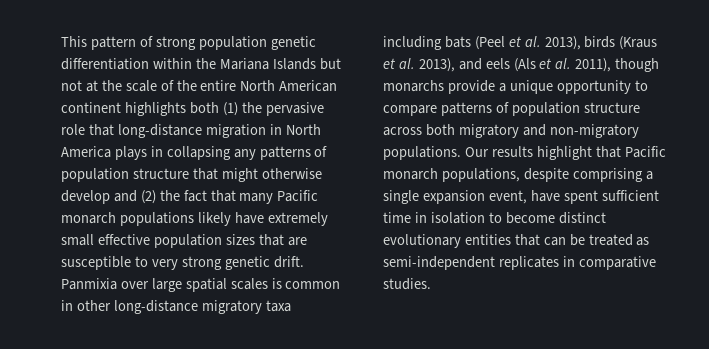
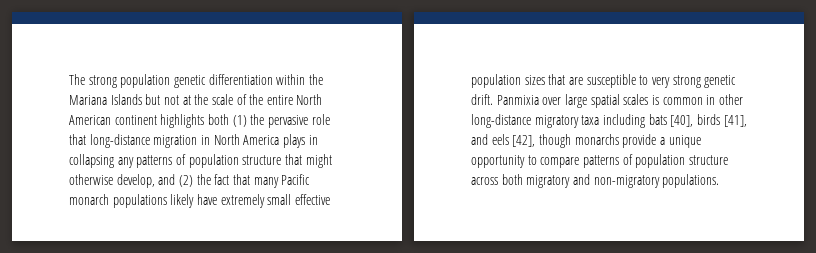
- This pattern of strong population genetic differentiation within the Mariana Islands but not at the scale of the entire North American continent highlights both (1) the pervasive role that long-distance migration in North America plays in collapsing any patterns of population structure that might otherwise develop and (2) the fact that many Pacific monarch populations likely have extremely small effective population sizes that are susceptible to very strong genetic drift.
+ The strong population genetic differentiation within the Mariana Islands but not at the scale of the entire North American continent highlights both (1) the pervasive role that long-distance migration in North America plays in collapsing any patterns of population structure that might otherwise develop, and (2) the fact that many Pacific monarch populations likely have extremely small effective population sizes that are susceptible to very strong genetic drift.
- Panmixia over large spatial scales is common in other long-distance migratory taxa including bats (Peel et al. 2013), birds (Kraus et al. 2013), and eels (Als et al. 2011), though monarchs provide a unique opportunity to compare patterns of population structure across both migratory and non-migratory populations. Our results highlight that Pacific monarch populations, despite comprising a single expansion event, have spent sufficient time in isolation to become distinct evolutionary entities that can be treated as semi-independent replicates in comparative studies.
+ Panmixia over large spatial scales is common in other long-distance migratory taxa including bats [40], birds [41], and eels [42], though monarchs provide a unique opportunity to compare patterns of population structure across both migratory and non-migratory populations.

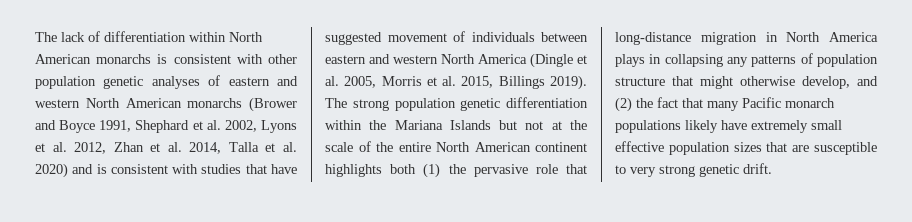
- The strong population genetic differentiation within the Mariana Islands but not at the scale of the entire North American continent highlights both (1) the pervasive role that long-distance migration in North America plays in collapsing any patterns of population structure that might otherwise develop, and (2) the fact that many Pacific monarch populations likely have extremely small effective population sizes that are susceptible to very strong genetic drift. Panmixia over large spatial scales is common in other long-distance migratory taxa including bats [40], birds [41], and eels [42], though monarchs provide a unique opportunity to compare patterns of population structure across both migratory and non-migratory populations.
+ The lack of differentiation within North American monarchs is consistent with other population genetic analyses of eastern and western North American monarchs (Brower and Boyce 1991, Shephard et al. 2002, Lyons et al. 2012, Zhan et al. 2014, Talla et al. 2020) and is consistent with studies that have suggested movement of individuals between eastern and western North America (Dingle et al. 2005, Morris et al. 2015, Billings 2019). The strong population genetic differentiation within the Mariana Islands but not at the scale of the entire North American continent highlights both (1) the pervasive role that long-distance migration in North America plays in collapsing any patterns of population structure that might otherwise develop, and (2) the fact that many Pacific monarch populations likely have extremely small effective population sizes that are susceptible to very strong genetic drift.

